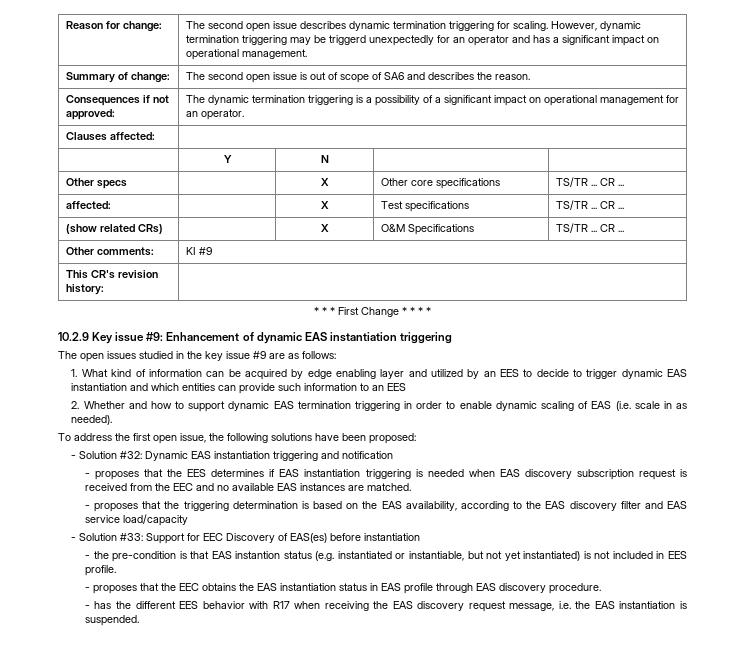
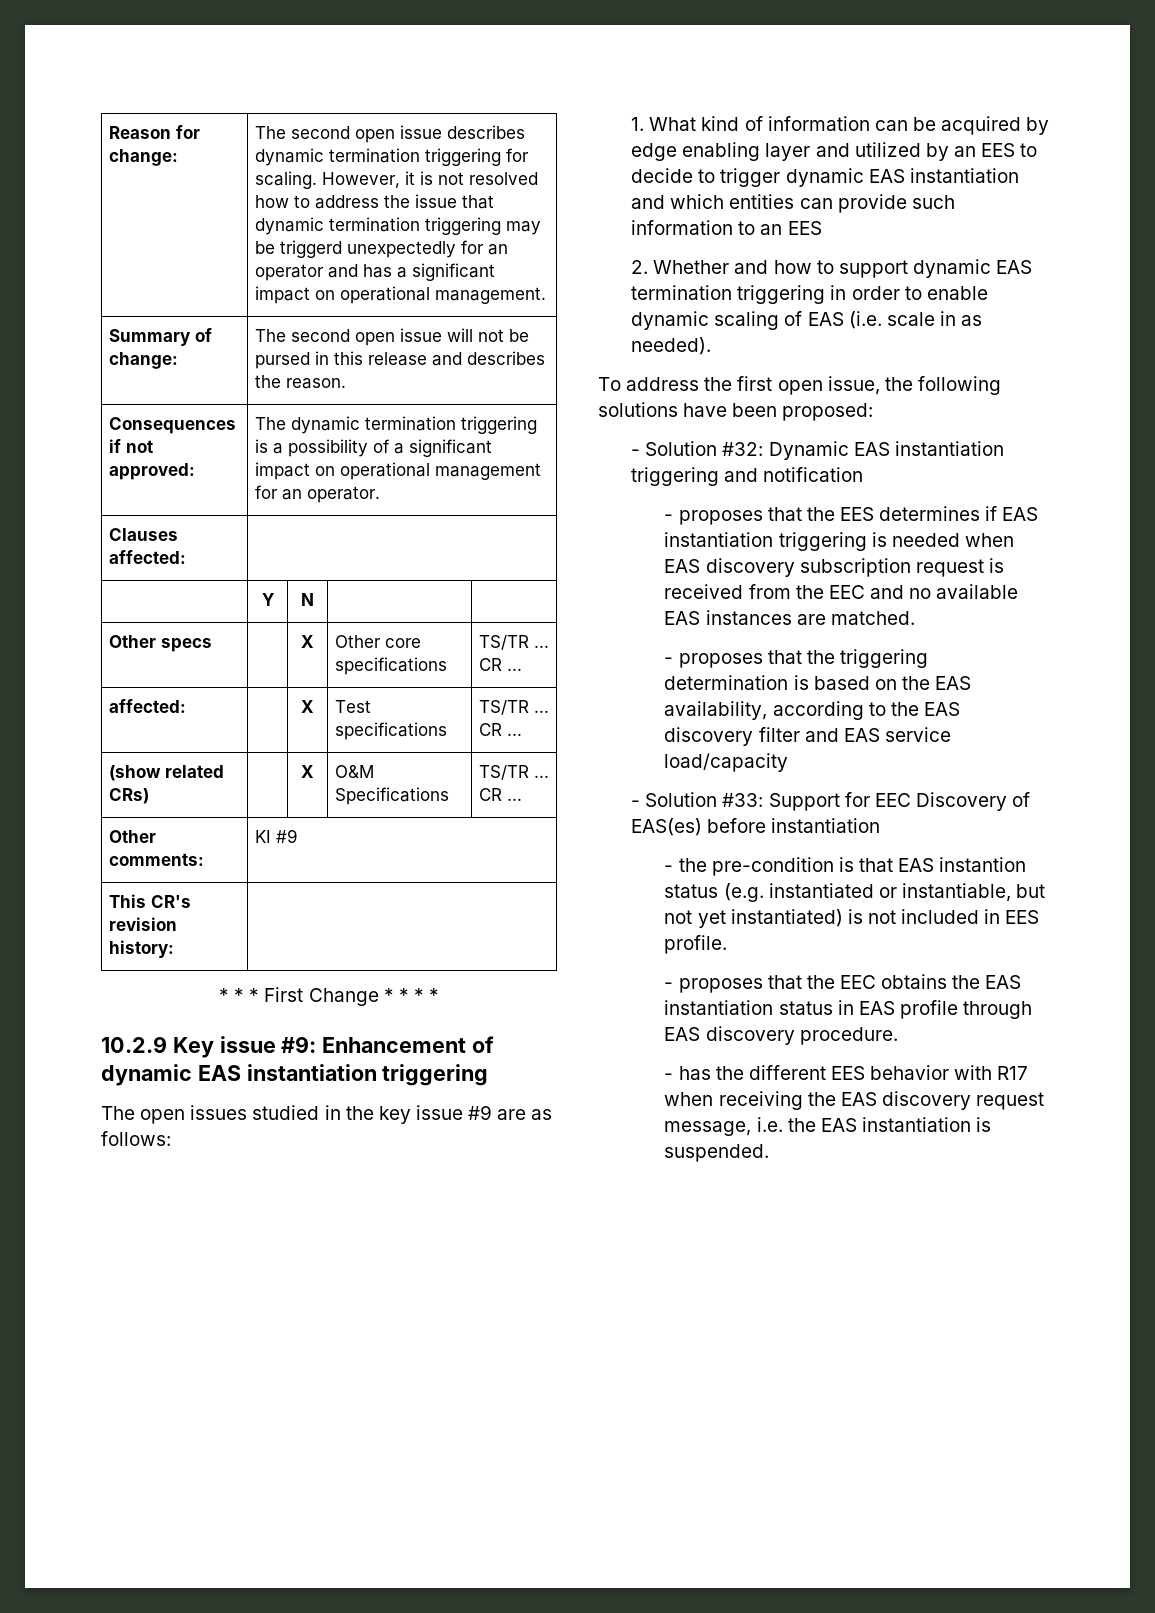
- However, dynamic termination triggering may be triggerd unexpectedly for an operator and has a significant impact on operational management.
+ However, it is not resolved how to address the issue that dynamic termination triggering may be triggerd unexpectedly for an operator and has a significant impact on operational management.
- Summary of change: | The second open issue is out of scope of SA6 and describes the reason.
+ Summary of change: | The second open issue will not be pursed in this release and describes the reason.

